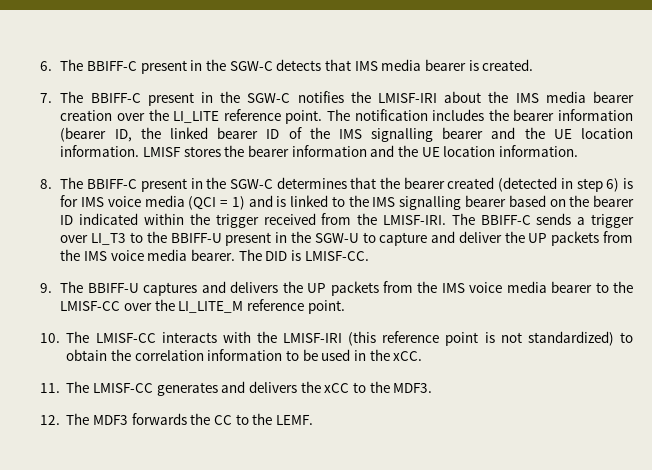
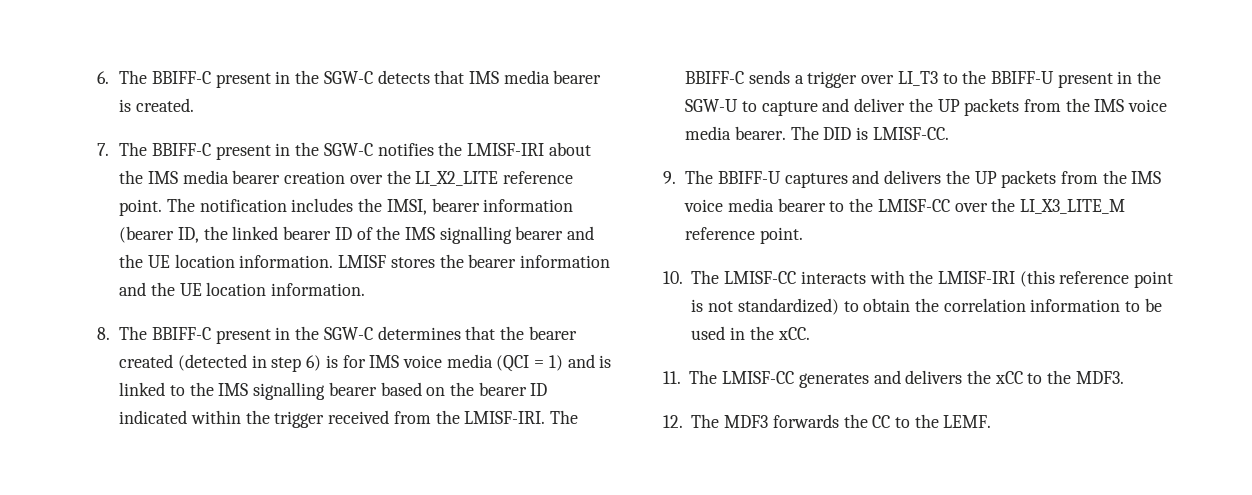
- 7. The BBIFF-C present in the SGW-C notifies the LMISF-IRI about the IMS media bearer creation over the LI_LITE reference point.
+ 7. The BBIFF-C present in the SGW-C notifies the LMISF-IRI about the IMS media bearer creation over the LI_X2_LITE reference point.
- The notification includes the bearer information (bearer ID, the linked bearer ID of the IMS signalling bearer and the UE location information.
+ The notification includes the IMSI, bearer information (bearer ID, the linked bearer ID of the IMS signalling bearer and the UE location information.
- 9. The BBIFF-U captures and delivers the UP packets from the IMS voice media bearer to the LMISF-CC over the LI_LITE_M reference point.
+ 9. The BBIFF-U captures and delivers the UP packets from the IMS voice media bearer to the LMISF-CC over the LI_X3_LITE_M reference point.

